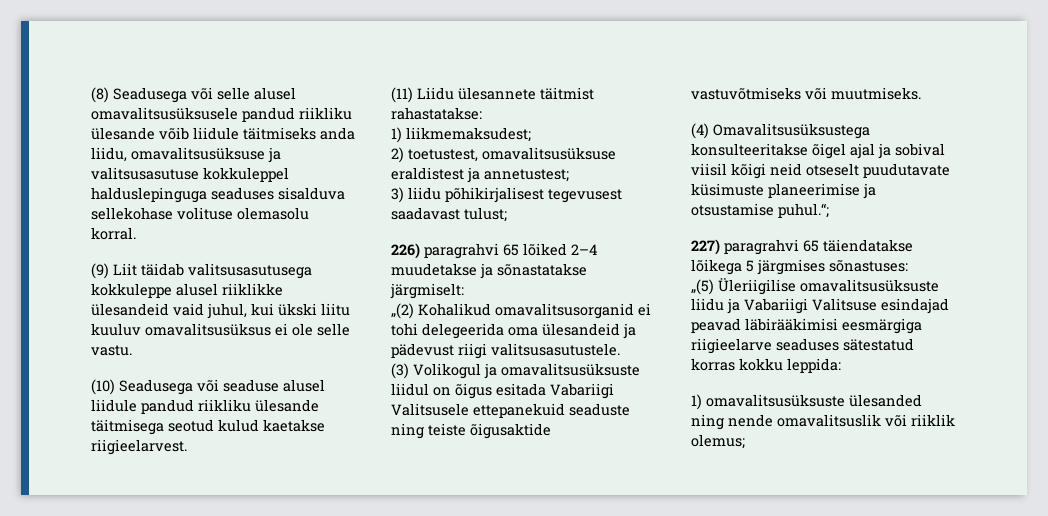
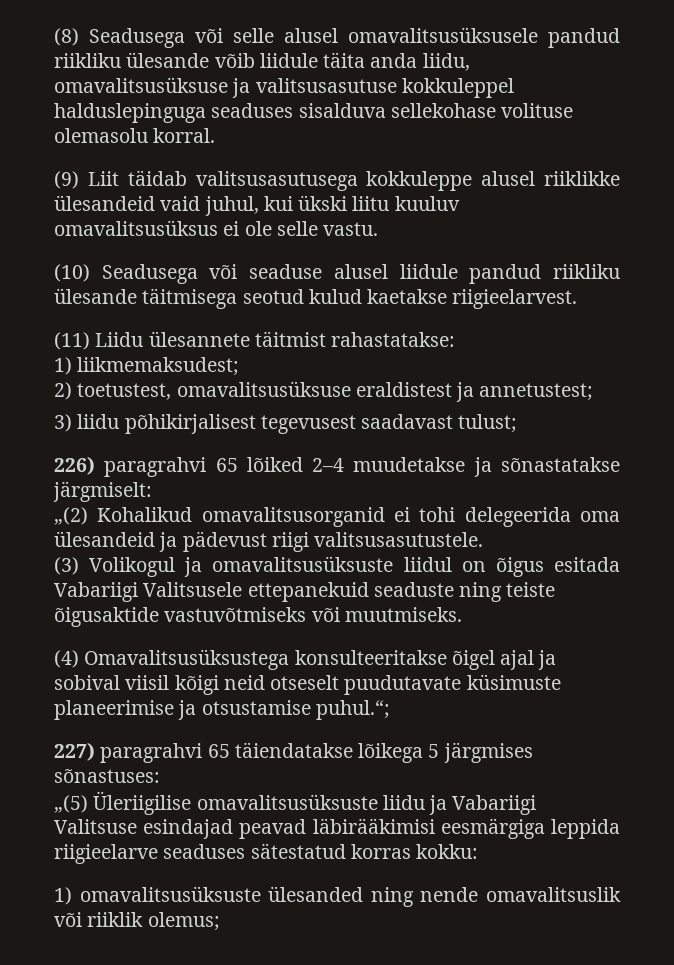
- (8) Seadusega või selle alusel omavalitsusüksusele pandud riikliku ülesande võib liidule täitmiseks anda liidu, omavalitsusüksuse ja valitsusasutuse kokkuleppel halduslepinguga seaduses sisalduva sellekohase volituse olemasolu korral.
+ (8) Seadusega või selle alusel omavalitsusüksusele pandud riikliku ülesande võib liidule täita anda liidu, omavalitsusüksuse ja valitsusasutuse kokkuleppel halduslepinguga seaduses sisalduva sellekohase volituse olemasolu korral.
- „(5) Üleriigilise omavalitsusüksuste liidu ja Vabariigi Valitsuse esindajad peavad läbirääkimisi eesmärgiga riigieelarve seaduses sätestatud korras kokku leppida:
+ „(5) Üleriigilise omavalitsusüksuste liidu ja Vabariigi Valitsuse esindajad peavad läbirääkimisi eesmärgiga leppida riigieelarve seaduses sätestatud korras kokku:

